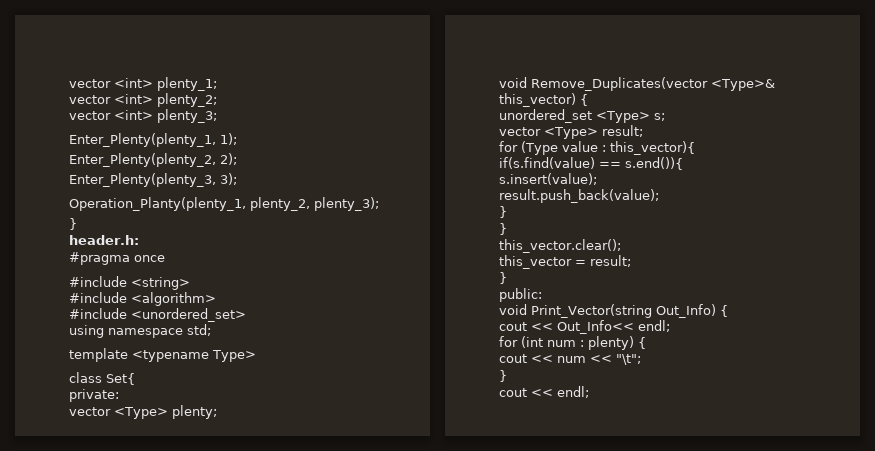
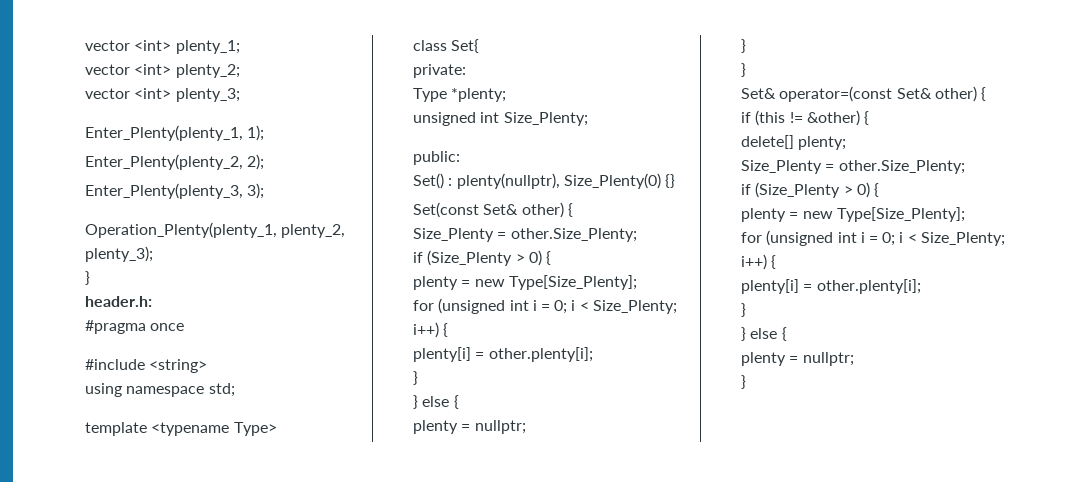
- Operation_Planty(plenty_1, plenty_2, plenty_3);
+ Operation_Plenty(plenty_1, plenty_2, plenty_3);
- #include <algorithm>
- #include <unordered_set>
- vector <Type> plenty;
- void Remove_Duplicates(vector <Type>& this_vector) {
- unordered_set <Type> s;
- vector <Type> result;
- for (Type value : this_vector){
- if(s.find(value) == s.end()){
- s.insert(value);
- result.push_back(value);
+ Type *plenty;
+ unsigned int Size_Plenty;
+ public:
+ Set() : plenty(nullptr), Size_Plenty(0) {}
+ Set(const Set& other) {
+ Size_Plenty = other.Size_Plenty;
+ if (Size_Plenty > 0) {
+ plenty = new Type[Size_Plenty];
+ for (unsigned int i = 0; i < Size_Plenty; i++) {
+ plenty[i] = other.plenty[i];
+ }
+ } else {
+ plenty = nullptr;
  }
  }
- this_vector.clear();
- this_vector = result;
+ Set& operator=(const Set& other) {
+ if (this != &other) {
+ delete[] plenty;
+ Size_Plenty = other.Size_Plenty;
+ if (Size_Plenty > 0) {
+ plenty = new Type[Size_Plenty];
+ for (unsigned int i = 0; i < Size_Plenty; i++) {
+ plenty[i] = other.plenty[i];
  }
- public:
- void Print_Vector(string Out_Info) {
- cout << Out_Info<< endl;
- for (int num : plenty) {
- cout << num << "\t";
+ } else {
+ plenty = nullptr;
  }
- cout << endl;

